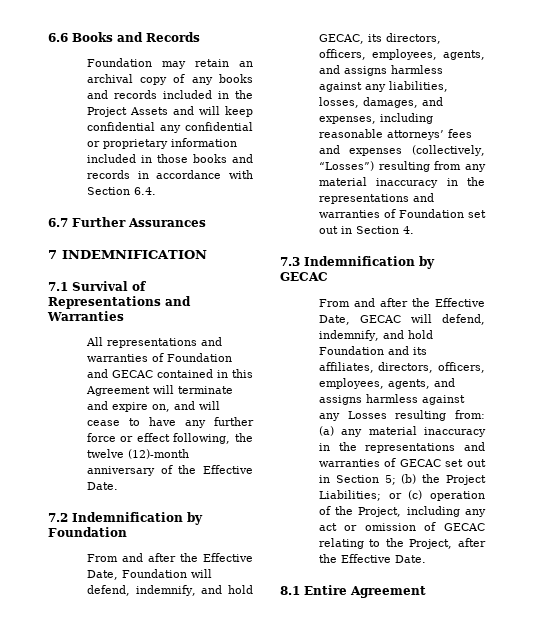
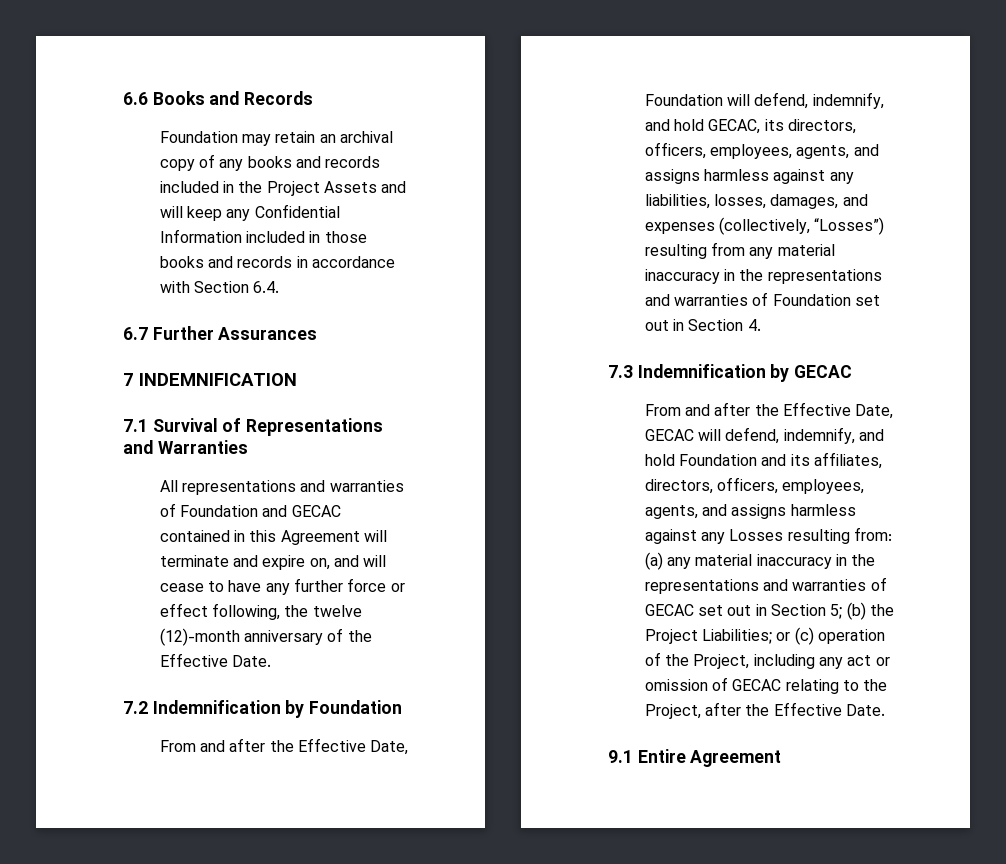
- Foundation may retain an archival copy of any books and records included in the Project Assets and will keep confidential any confidential or proprietary information included in those books and records in accordance with Section 6.4.
+ Foundation may retain an archival copy of any books and records included in the Project Assets and will keep any Confidential Information included in those books and records in accordance with Section 6.4.
- From and after the Effective Date, Foundation will defend, indemnify, and hold GECAC, its directors, officers, employees, agents, and assigns harmless against any liabilities, losses, damages, and expenses, including reasonable attorneys’ fees and expenses (collectively, “Losses”) resulting from any material inaccuracy in the representations and warranties of Foundation set out in Section 4.
+ From and after the Effective Date, Foundation will defend, indemnify, and hold GECAC, its directors, officers, employees, agents, and assigns harmless against any liabilities, losses, damages, and expenses (collectively, “Losses”) resulting from any material inaccuracy in the representations and warranties of Foundation set out in Section 4.
- 8.1 Entire Agreement
+ 9.1 Entire Agreement

